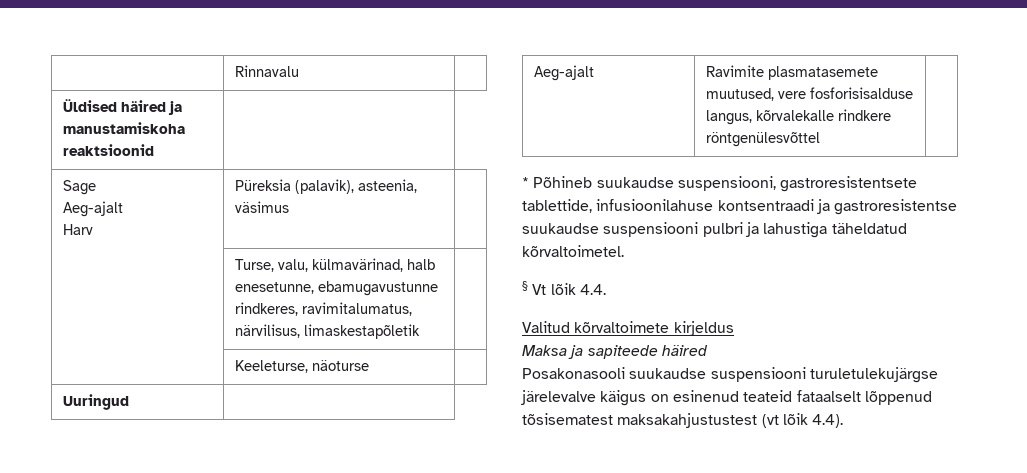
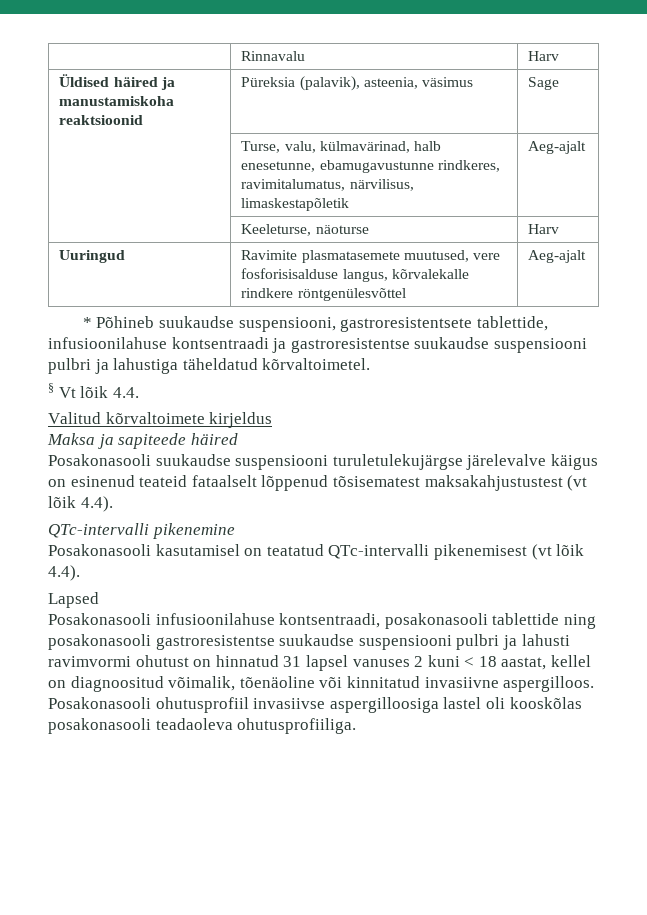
- | Rinnavalu |
+ | Rinnavalu | Harv
- Üldised häired ja manustamiskoha reaktsioonid |
- Sage
- Aeg-ajalt
- Harv | Püreksia (palavik), asteenia, väsimus |
+ Üldised häired ja manustamiskoha reaktsioonid | Püreksia (palavik), asteenia, väsimus | Sage
- | Turse, valu, külmavärinad, halb enesetunne, ebamugavustunne rindkeres, ravimitalumatus, närvilisus, limaskestapõletik |
+ | Turse, valu, külmavärinad, halb enesetunne, ebamugavustunne rindkeres, ravimitalumatus, närvilisus, limaskestapõletik | Aeg-ajalt
- | Keeleturse, näoturse |
+ | Keeleturse, näoturse | Harv
- Uuringud |
- Aeg-ajalt | Ravimite plasmatasemete muutused, vere fosforisisalduse langus, kõrvalekalle rindkere röntgenülesvõttel |
+ Uuringud | Ravimite plasmatasemete muutused, vere fosforisisalduse langus, kõrvalekalle rindkere röntgenülesvõttel | Aeg-ajalt
+ QTc-intervalli pikenemine
+ Posakonasooli kasutamisel on teatatud QTc-intervalli pikenemisest (vt lõik 4.4).
+ Lapsed
+ Posakonasooli infusioonilahuse kontsentraadi, posakonasooli tablettide ning posakonasooli gastroresistentse suukaudse suspensiooni pulbri ja lahusti ravimvormi ohutust on hinnatud 31 lapsel vanuses 2 kuni < 18 aastat, kellel on diagnoositud võimalik, tõenäoline või kinnitatud invasiivne aspergilloos. Posakonasooli ohutusprofiil invasiivse aspergilloosiga lastel oli kooskõlas posakonasooli teadaoleva ohutusprofiiliga.

